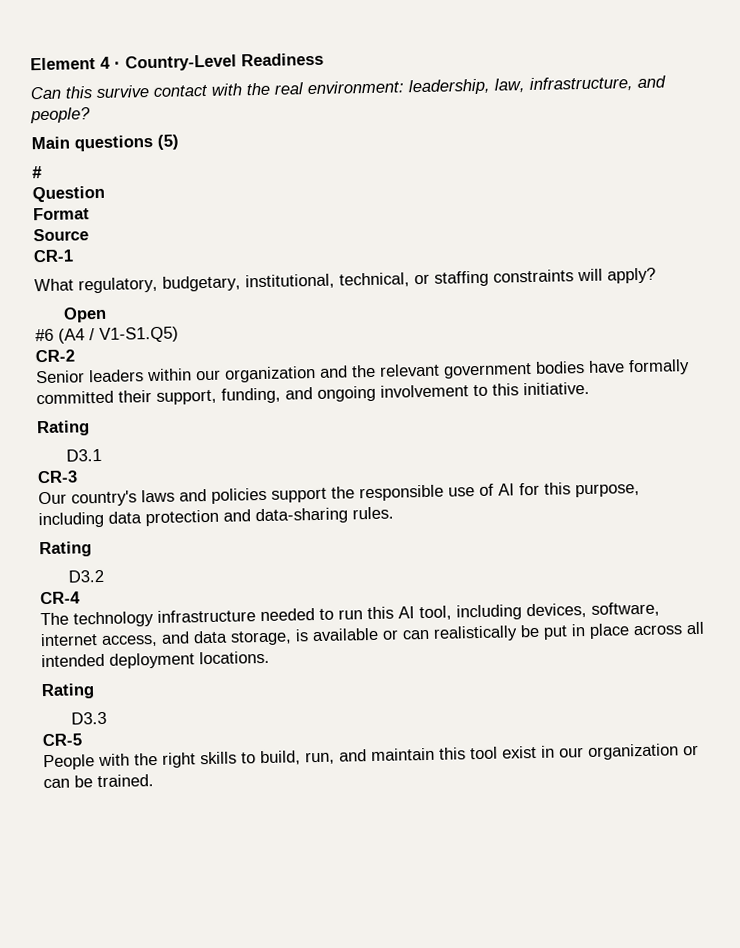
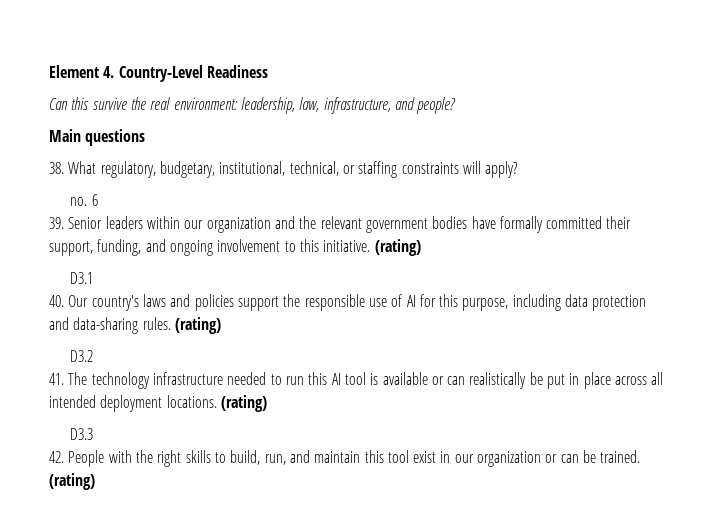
- Element 4 · Country-Level Readiness
+ Element 4. Country-Level Readiness
- Can this survive contact with the real environment: leadership, law, infrastructure, and people?
+ Can this survive the real environment: leadership, law, infrastructure, and people?
- Main questions (5)
- #
- Question
- Format
- Source
- CR‑1
- What regulatory, budgetary, institutional, technical, or staffing constraints will apply?
+ Main questions
+ 38. What regulatory, budgetary, institutional, technical, or staffing constraints will apply?
- Open
- #6 (A4 / V1‑S1.Q5)
- CR‑2
- Senior leaders within our organization and the relevant government bodies have formally committed their support, funding, and ongoing involvement to this initiative.
- Rating
+ no. 6
+ 39. Senior leaders within our organization and the relevant government bodies have formally committed their support, funding, and ongoing involvement to this initiative. (rating)
- CR‑3
- Our country's laws and policies support the responsible use of AI for this purpose, including data protection and data-sharing rules.
- Rating
+ 40. Our country's laws and policies support the responsible use of AI for this purpose, including data protection and data-sharing rules. (rating)
- CR‑4
- The technology infrastructure needed to run this AI tool, including devices, software, internet access, and data storage, is available or can realistically be put in place across all intended deployment locations.
- Rating
+ 41. The technology infrastructure needed to run this AI tool is available or can realistically be put in place across all intended deployment locations. (rating)
- CR‑5
- People with the right skills to build, run, and maintain this tool exist in our organization or can be trained.
+ 42. People with the right skills to build, run, and maintain this tool exist in our organization or can be trained. (rating)

